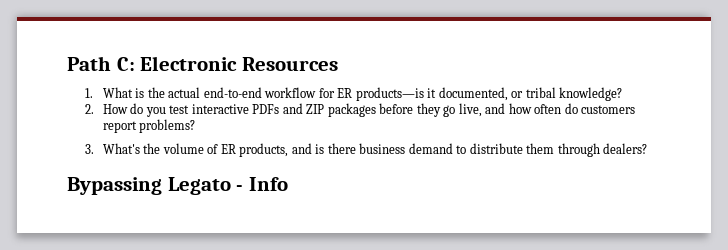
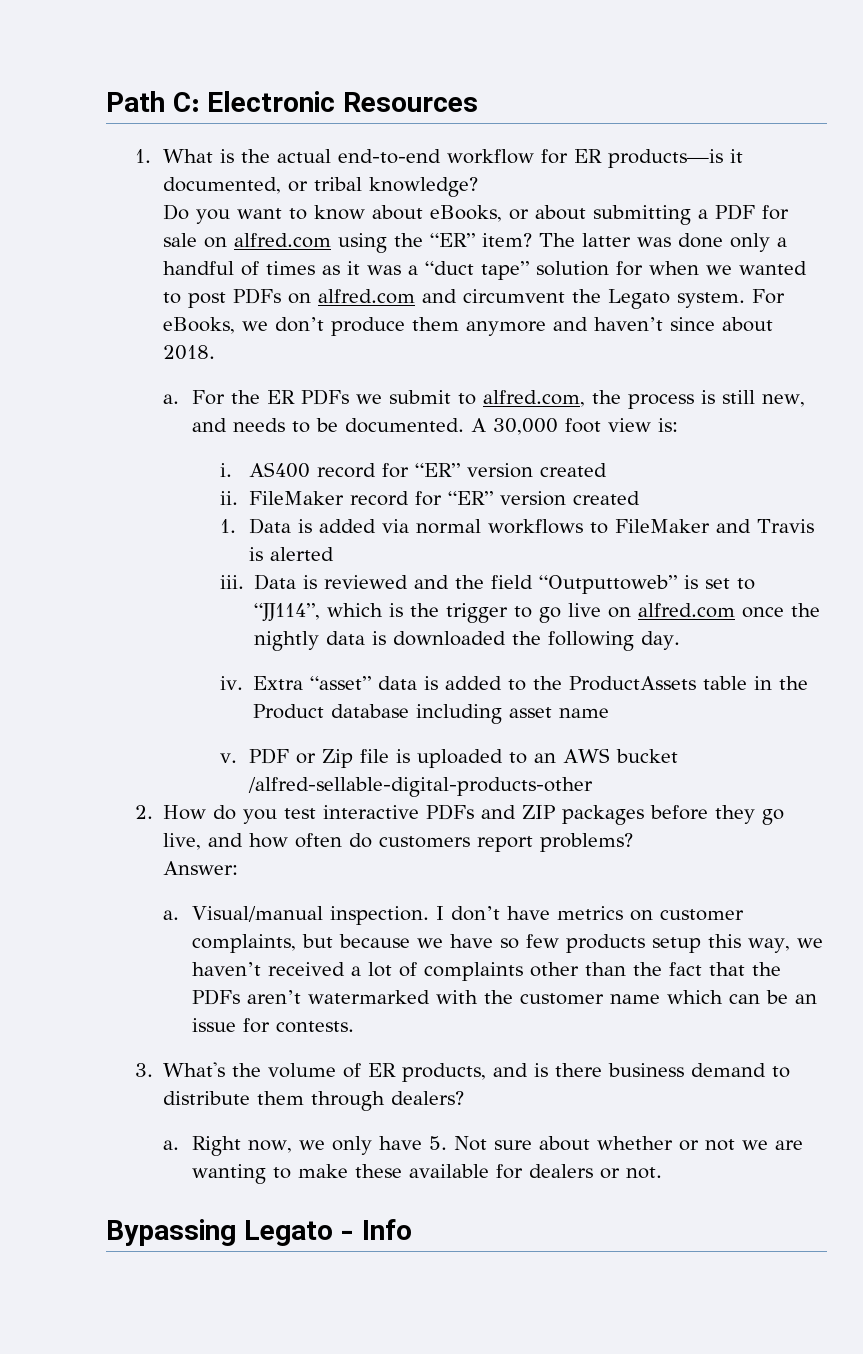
+ Do you want to know about eBooks, or about submitting a PDF for sale on alfred.com using the “ER” item? The latter was done only a handful of times as it was a “duct tape” solution for when we wanted to post PDFs on alfred.com and circumvent the Legato system. For eBooks, we don’t produce them anymore and haven’t since about 2018.
+ a. For the ER PDFs we submit to alfred.com, the process is still new, and needs to be documented. A 30,000 foot view is:
+ i. AS400 record for “ER” version created
+ ii. FileMaker record for “ER” version created
+ 1. Data is added via normal workflows to FileMaker and Travis is alerted
+ iii. Data is reviewed and the field “Outputtoweb” is set to “JJ114”, which is the trigger to go live on alfred.com once the nightly data is downloaded the following day.
+ iv. Extra “asset” data is added to the ProductAssets table in the Product database including asset name
+ v. PDF or Zip file is uploaded to an AWS bucket /alfred-sellable-digital-products-other
+ Answer:
+ a. Visual/manual inspection. I don’t have metrics on customer complaints, but because we have so few products setup this way, we haven’t received a lot of complaints other than the fact that the PDFs aren’t watermarked with the customer name which can be an issue for contests.
+ a. Right now, we only have 5. Not sure about whether or not we are wanting to make these available for dealers or not.

